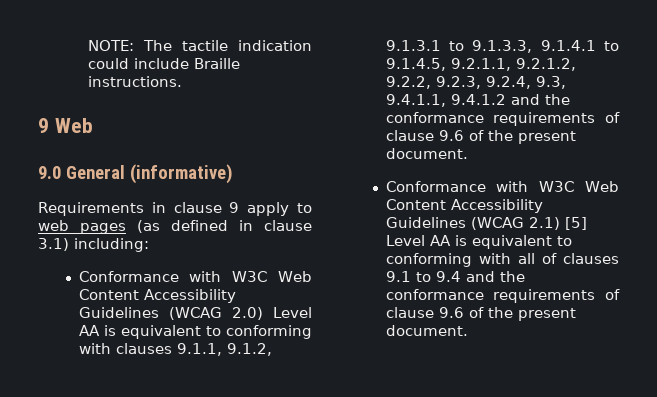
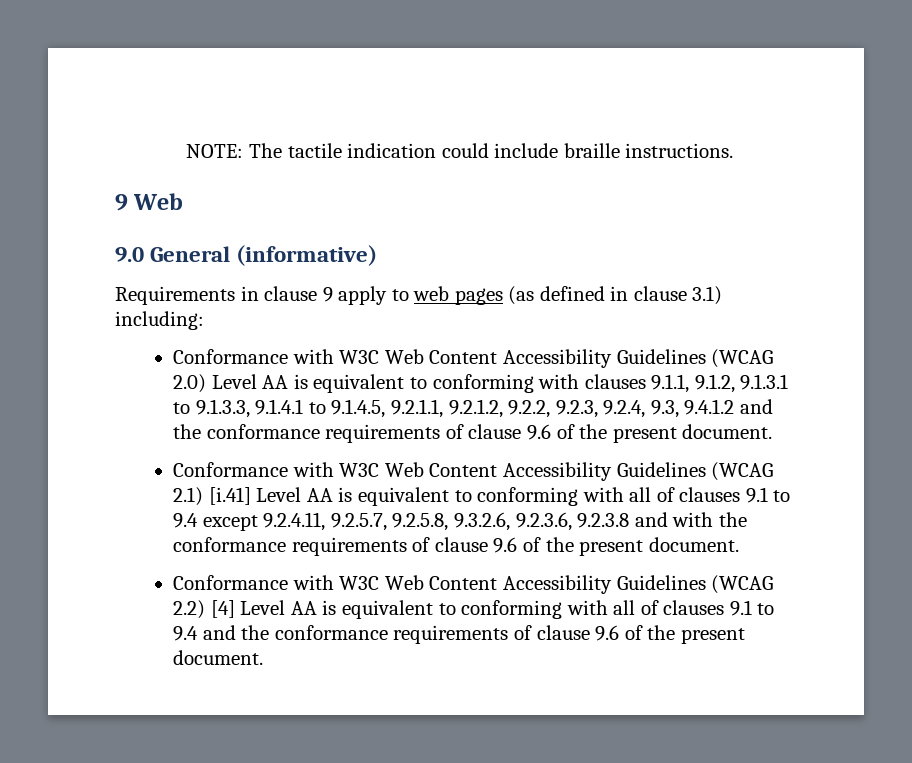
- NOTE: The tactile indication could include Braille instructions.
+ NOTE: The tactile indication could include braille instructions.
- Conformance with W3C Web Content Accessibility Guidelines (WCAG 2.0) Level AA is equivalent to conforming with clauses 9.1.1, 9.1.2, 9.1.3.1 to 9.1.3.3, 9.1.4.1 to 9.1.4.5, 9.2.1.1, 9.2.1.2, 9.2.2, 9.2.3, 9.2.4, 9.3, 9.4.1.1, 9.4.1.2 and the conformance requirements of clause 9.6 of the present document.
+ Conformance with W3C Web Content Accessibility Guidelines (WCAG 2.0) Level AA is equivalent to conforming with clauses 9.1.1, 9.1.2, 9.1.3.1 to 9.1.3.3, 9.1.4.1 to 9.1.4.5, 9.2.1.1, 9.2.1.2, 9.2.2, 9.2.3, 9.2.4, 9.3, 9.4.1.2 and the conformance requirements of clause 9.6 of the present document.
- Conformance with W3C Web Content Accessibility Guidelines (WCAG 2.1) [5] Level AA is equivalent to conforming with all of clauses 9.1 to 9.4 and the conformance requirements of clause 9.6 of the present document.
+ Conformance with W3C Web Content Accessibility Guidelines (WCAG 2.1) [i.41] Level AA is equivalent to conforming with all of clauses 9.1 to 9.4 except 9.2.4.11, 9.2.5.7, 9.2.5.8, 9.3.2.6, 9.2.3.6, 9.2.3.8 and with the conformance requirements of clause 9.6 of the present document.
+ Conformance with W3C Web Content Accessibility Guidelines (WCAG 2.2) [4] Level AA is equivalent to conforming with all of clauses 9.1 to 9.4 and the conformance requirements of clause 9.6 of the present document.

